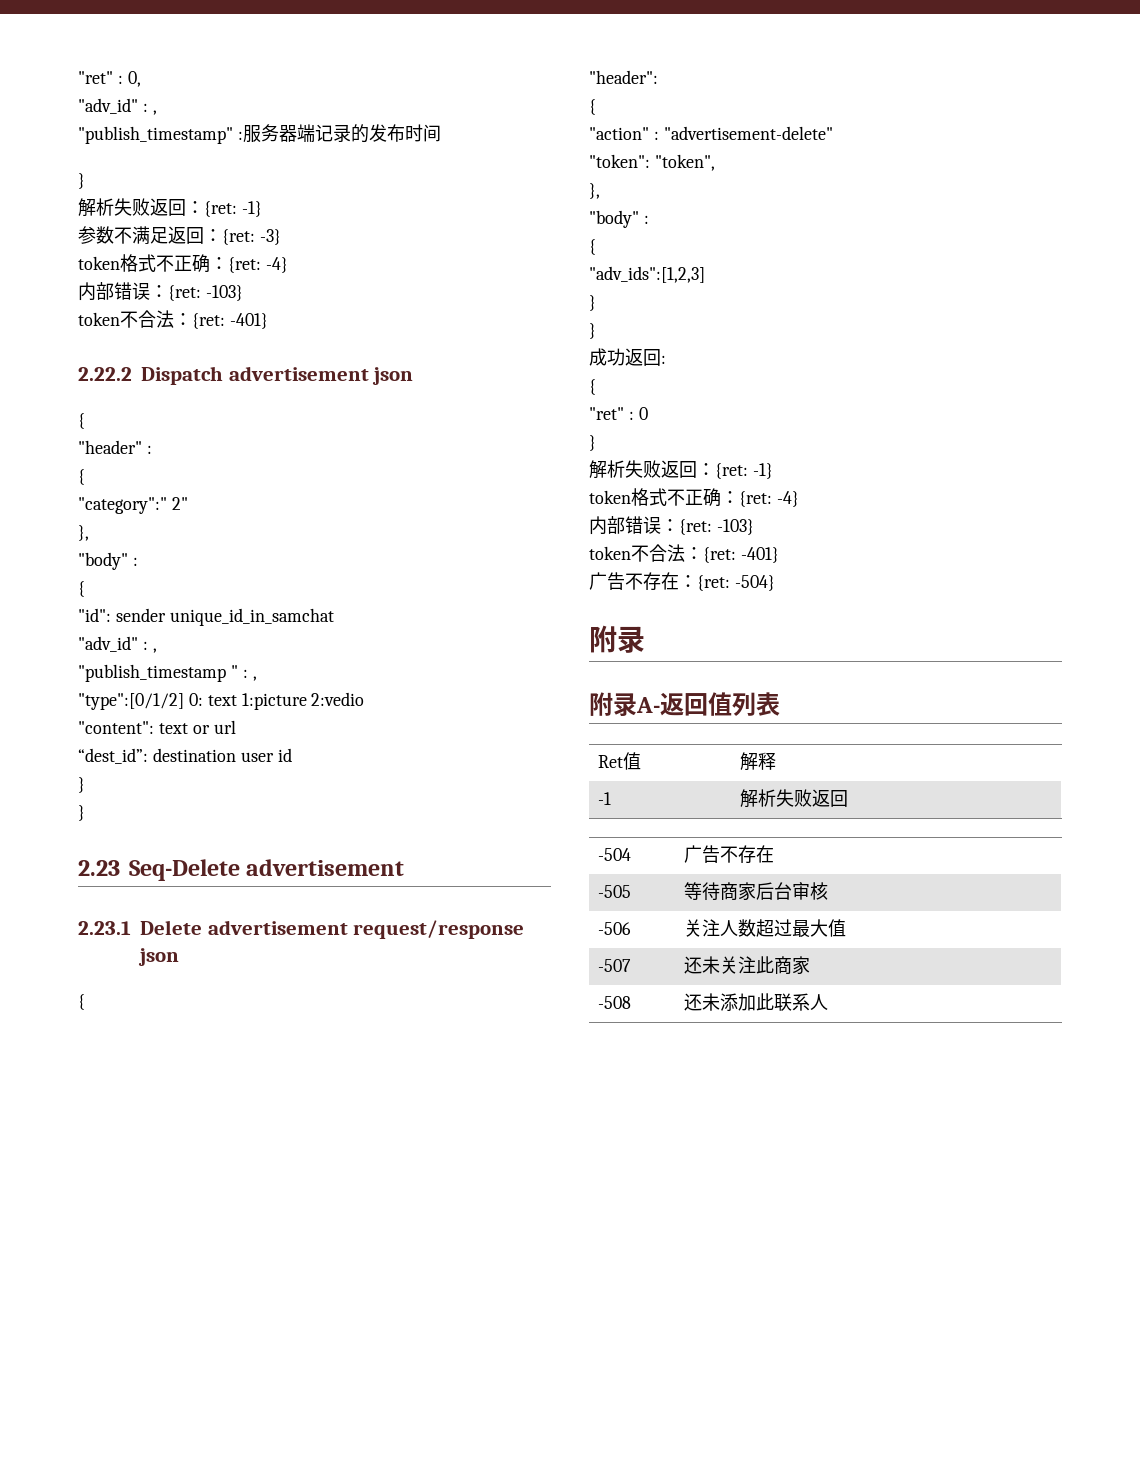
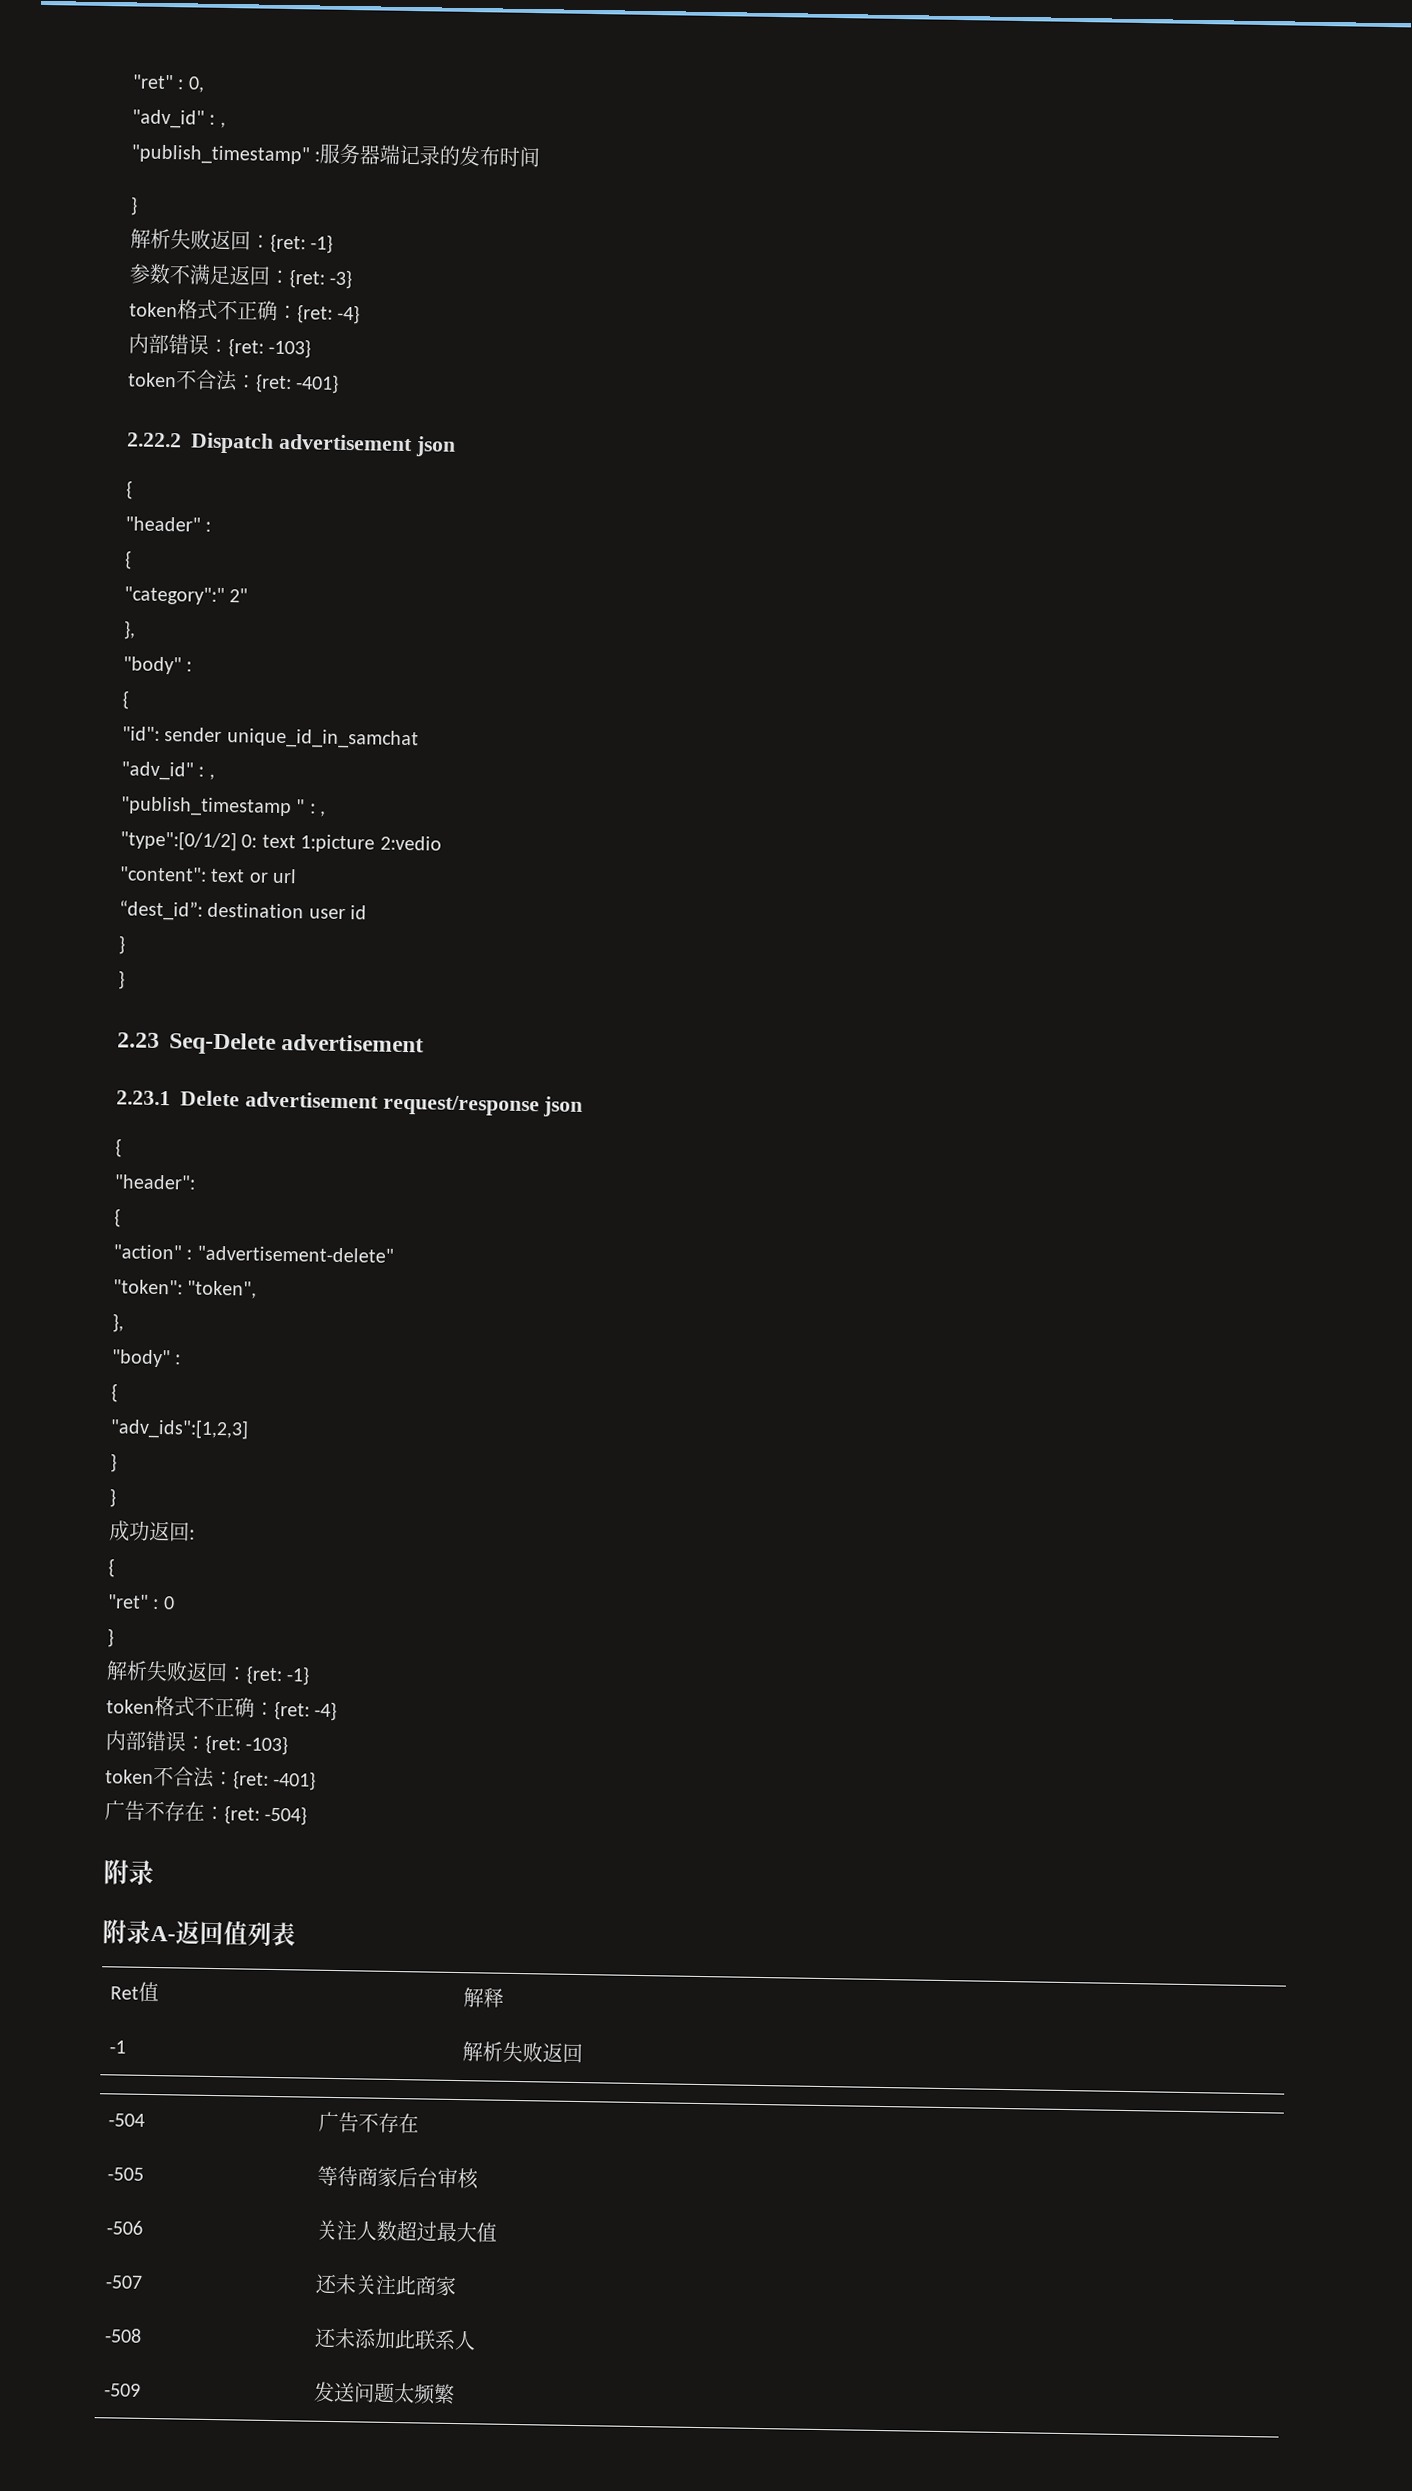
+ -509 | 发送问题太频繁

